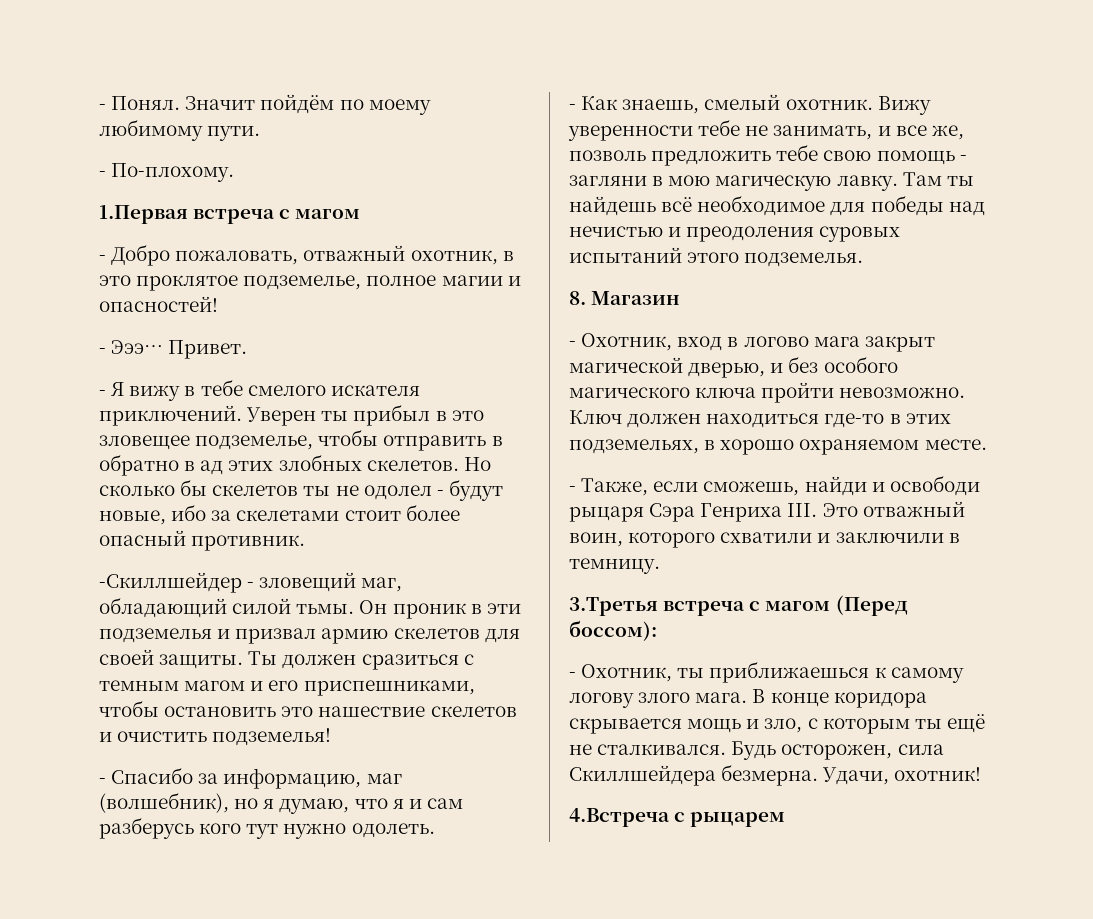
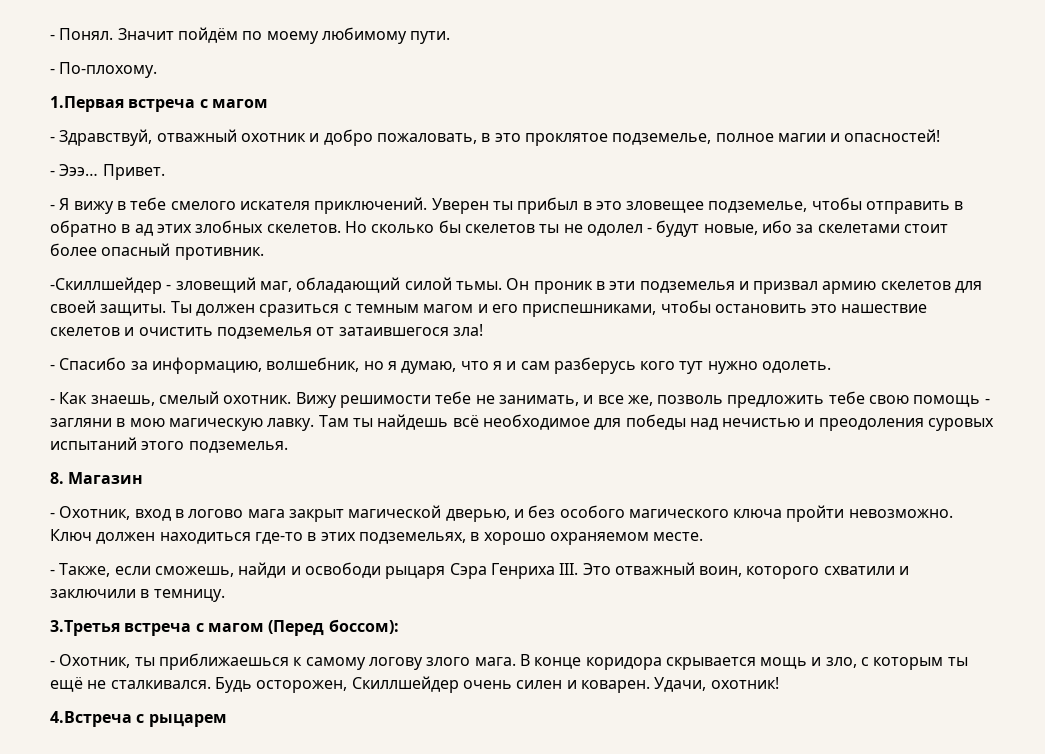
- - Добро пожаловать, отважный охотник, в это проклятое подземелье, полное магии и опасностей!
+ - Здравствуй, отважный охотник и добро пожаловать, в это проклятое подземелье, полное магии и опасностей!
- Ты должен сразиться с темным магом и его приспешниками, чтобы остановить это нашествие скелетов и очистить подземелья!
+ Ты должен сразиться с темным магом и его приспешниками, чтобы остановить это нашествие скелетов и очистить подземелья от затаившегося зла!
- - Спасибо за информацию, маг (волшебник), но я думаю, что я и сам разберусь кого тут нужно одолеть.
+ - Спасибо за информацию, волшебник, но я думаю, что я и сам разберусь кого тут нужно одолеть.
- Вижу уверенности тебе не занимать, и все же, позволь предложить тебе свою помощь - загляни в мою магическую лавку.
+ Вижу решимости тебе не занимать, и все же, позволь предложить тебе свою помощь - загляни в мою магическую лавку.
- Будь осторожен, сила Скиллшейдера безмерна.
+ Будь осторожен, Скиллшейдер очень силен и коварен.

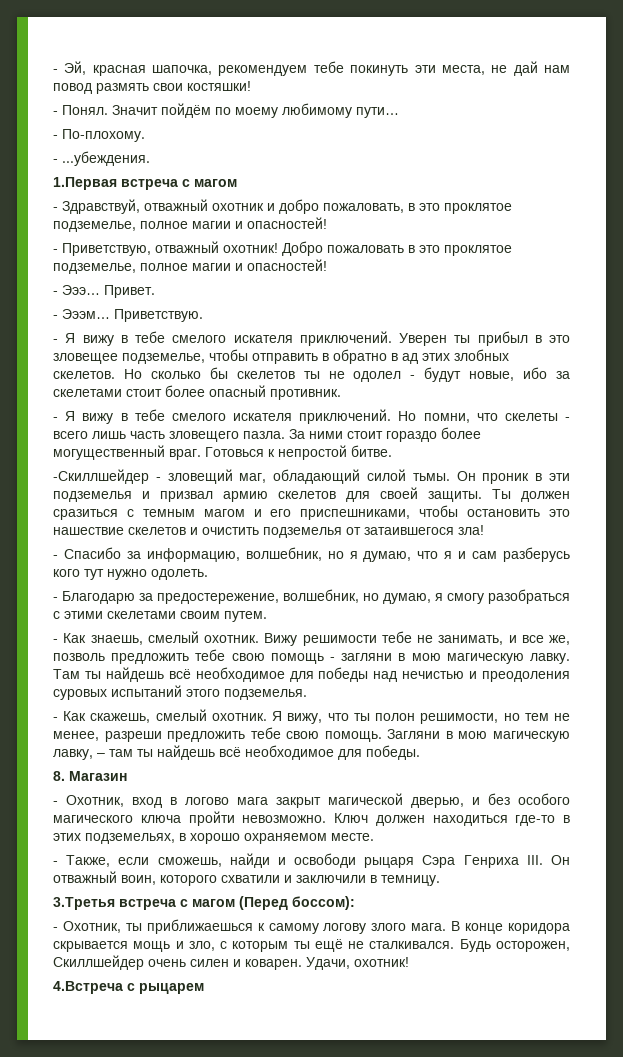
+ - Эй, красная шапочка, рекомендуем тебе покинуть эти места, не дай нам повод размять свои костяшки!
- Значит пойдём по моему любимому пути.
+ Значит пойдём по моему любимому пути…
+ - ...убеждения.
+ - Приветствую, отважный охотник! Добро пожаловать в это проклятое подземелье, полное магии и опасностей!
+ - Эээм… Приветствую.
+ - Я вижу в тебе смелого искателя приключений. Но помни, что скелеты - всего лишь часть зловещего пазла. За ними стоит гораздо более могущественный враг. Готовься к непростой битве.
+ - Благодарю за предостережение, волшебник, но думаю, я смогу разобраться с этими скелетами своим путем.
+ - Как скажешь, смелый охотник. Я вижу, что ты полон решимости, но тем не менее, разреши предложить тебе свою помощь. Загляни в мою магическую лавку, – там ты найдешь всё необходимое для победы.
- - Также, если сможешь, найди и освободи рыцаря Сэра Генриха III. Это отважный воин, которого схватили и заключили в темницу.
+ - Также, если сможешь, найди и освободи рыцаря Сэра Генриха III. Он отважный воин, которого схватили и заключили в темницу.

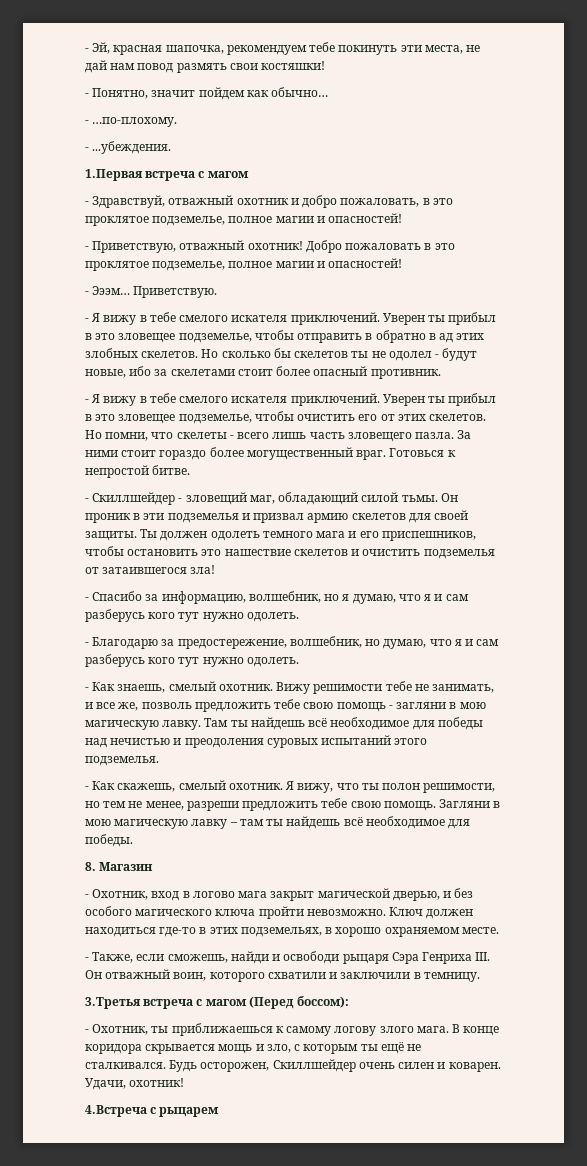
- - Понял. Значит пойдём по моему любимому пути…
- - По-плохому.
+ - Понятно, значит пойдем как обычно…
+ - …по-плохому.
- - Эээ… Привет.
+ Уверен ты прибыл в это зловещее подземелье, чтобы очистить его от этих скелетов.
- -Скиллшейдер - зловещий маг, обладающий силой тьмы.
+ - Скиллшейдер - зловещий маг, обладающий силой тьмы.
- Ты должен сразиться с темным магом и его приспешниками, чтобы остановить это нашествие скелетов и очистить подземелья от затаившегося зла!
+ Ты должен одолеть темного мага и его приспешников, чтобы остановить это нашествие скелетов и очистить подземелья от затаившегося зла!
- - Благодарю за предостережение, волшебник, но думаю, я смогу разобраться с этими скелетами своим путем.
+ - Благодарю за предостережение, волшебник, но думаю, что я и сам разберусь кого тут нужно одолеть.
- Загляни в мою магическую лавку, – там ты найдешь всё необходимое для победы.
+ Загляни в мою магическую лавку – там ты найдешь всё необходимое для победы.

